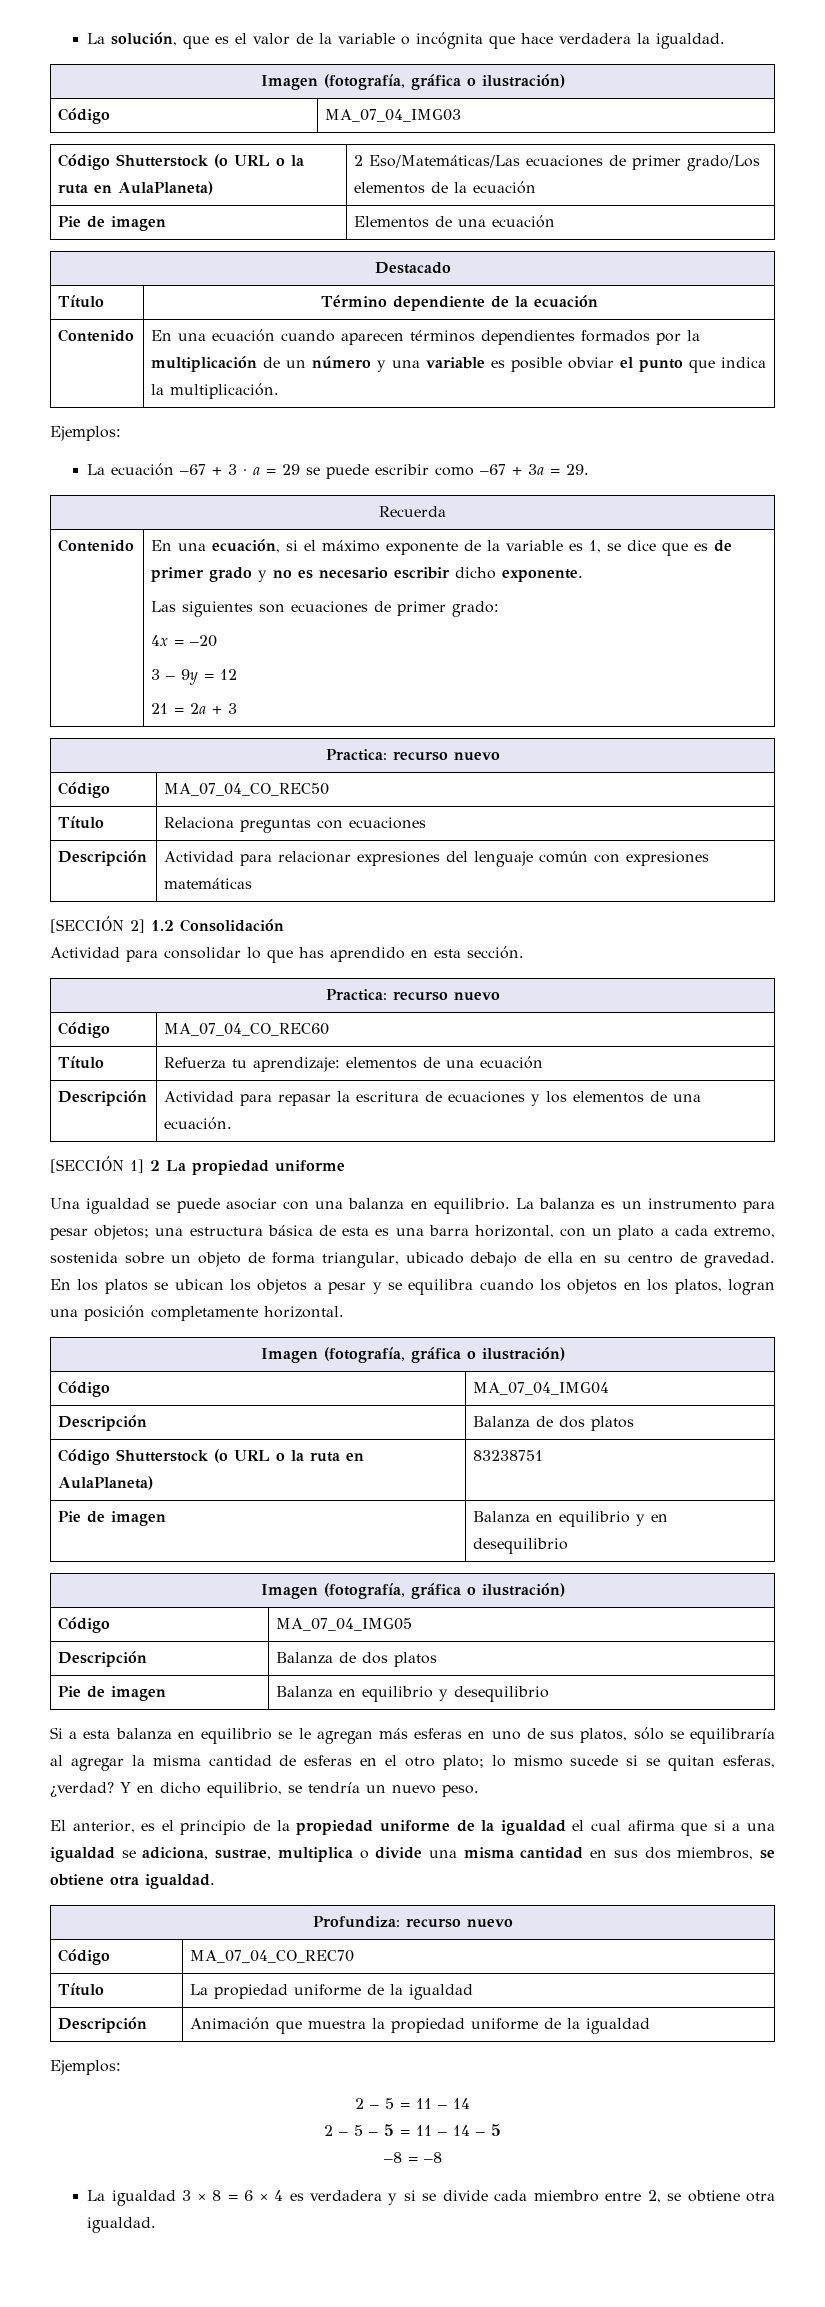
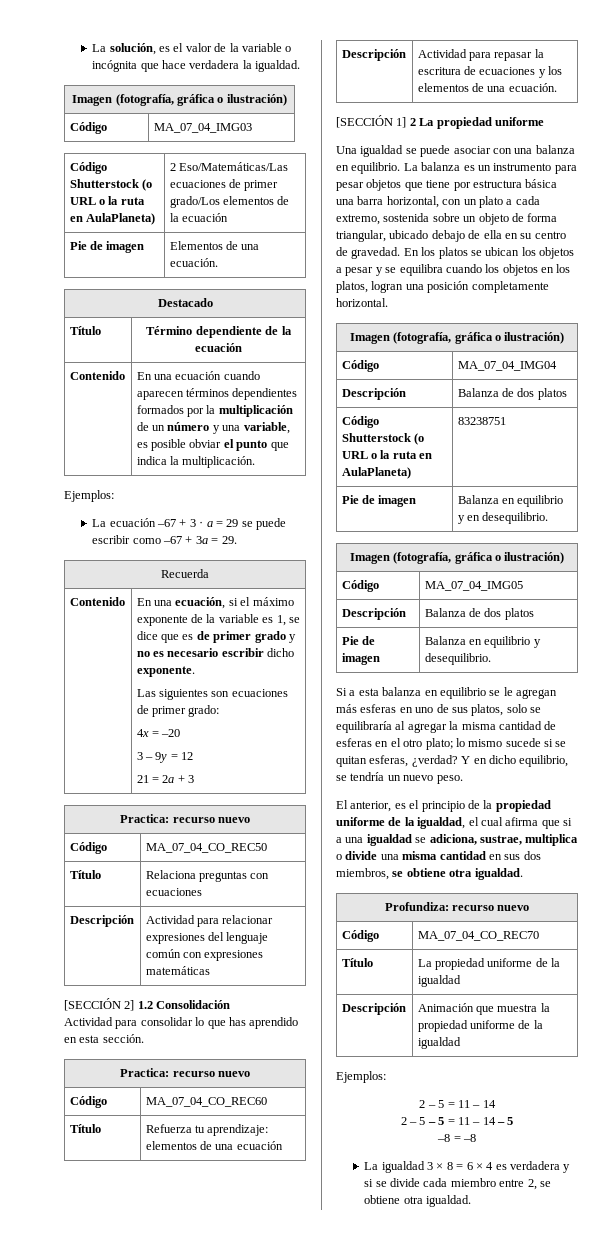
- La solución, que es el valor de la variable o incógnita que hace verdadera la igualdad.
+ La solución, es el valor de la variable o incógnita que hace verdadera la igualdad.
- Pie de imagen | Elementos de una ecuación
+ Pie de imagen | Elementos de una ecuación.
- Contenido | En una ecuación cuando aparecen términos dependientes formados por la multiplicación de un número y una variable es posible obviar el punto que indica la multiplicación.
+ Contenido | En una ecuación cuando aparecen términos dependientes formados por la multiplicación de un número y una variable, es posible obviar el punto que indica la multiplicación.
- La balanza es un instrumento para pesar objetos; una estructura básica de esta es una barra horizontal, con un plato a cada extremo, sostenida sobre un objeto de forma triangular, ubicado debajo de ella en su centro de gravedad.
+ La balanza es un instrumento para pesar objetos que tiene por estructura básica una barra horizontal, con un plato a cada extremo, sostenida sobre un objeto de forma triangular, ubicado debajo de ella en su centro de gravedad.
- Pie de imagen | Balanza en equilibrio y en desequilibrio
+ Pie de imagen | Balanza en equilibrio y en desequilibrio.
- Pie de imagen | Balanza en equilibrio y desequilibrio
+ Pie de imagen | Balanza en equilibrio y desequilibrio.
- Si a esta balanza en equilibrio se le agregan más esferas en uno de sus platos, sólo se equilibraría al agregar la misma cantidad de esferas en el otro plato; lo mismo sucede si se quitan esferas, ¿verdad?
+ Si a esta balanza en equilibrio se le agregan más esferas en uno de sus platos, solo se equilibraría al agregar la misma cantidad de esferas en el otro plato; lo mismo sucede si se quitan esferas, ¿verdad?
- El anterior, es el principio de la propiedad uniforme de la igualdad el cual afirma que si a una igualdad se adiciona, sustrae, multiplica o divide una misma cantidad en sus dos miembros, se obtiene otra igualdad.
+ El anterior, es el principio de la propiedad uniforme de la igualdad, el cual afirma que si a una igualdad se adiciona, sustrae, multiplica o divide una misma cantidad en sus dos miembros, se obtiene otra igualdad.

